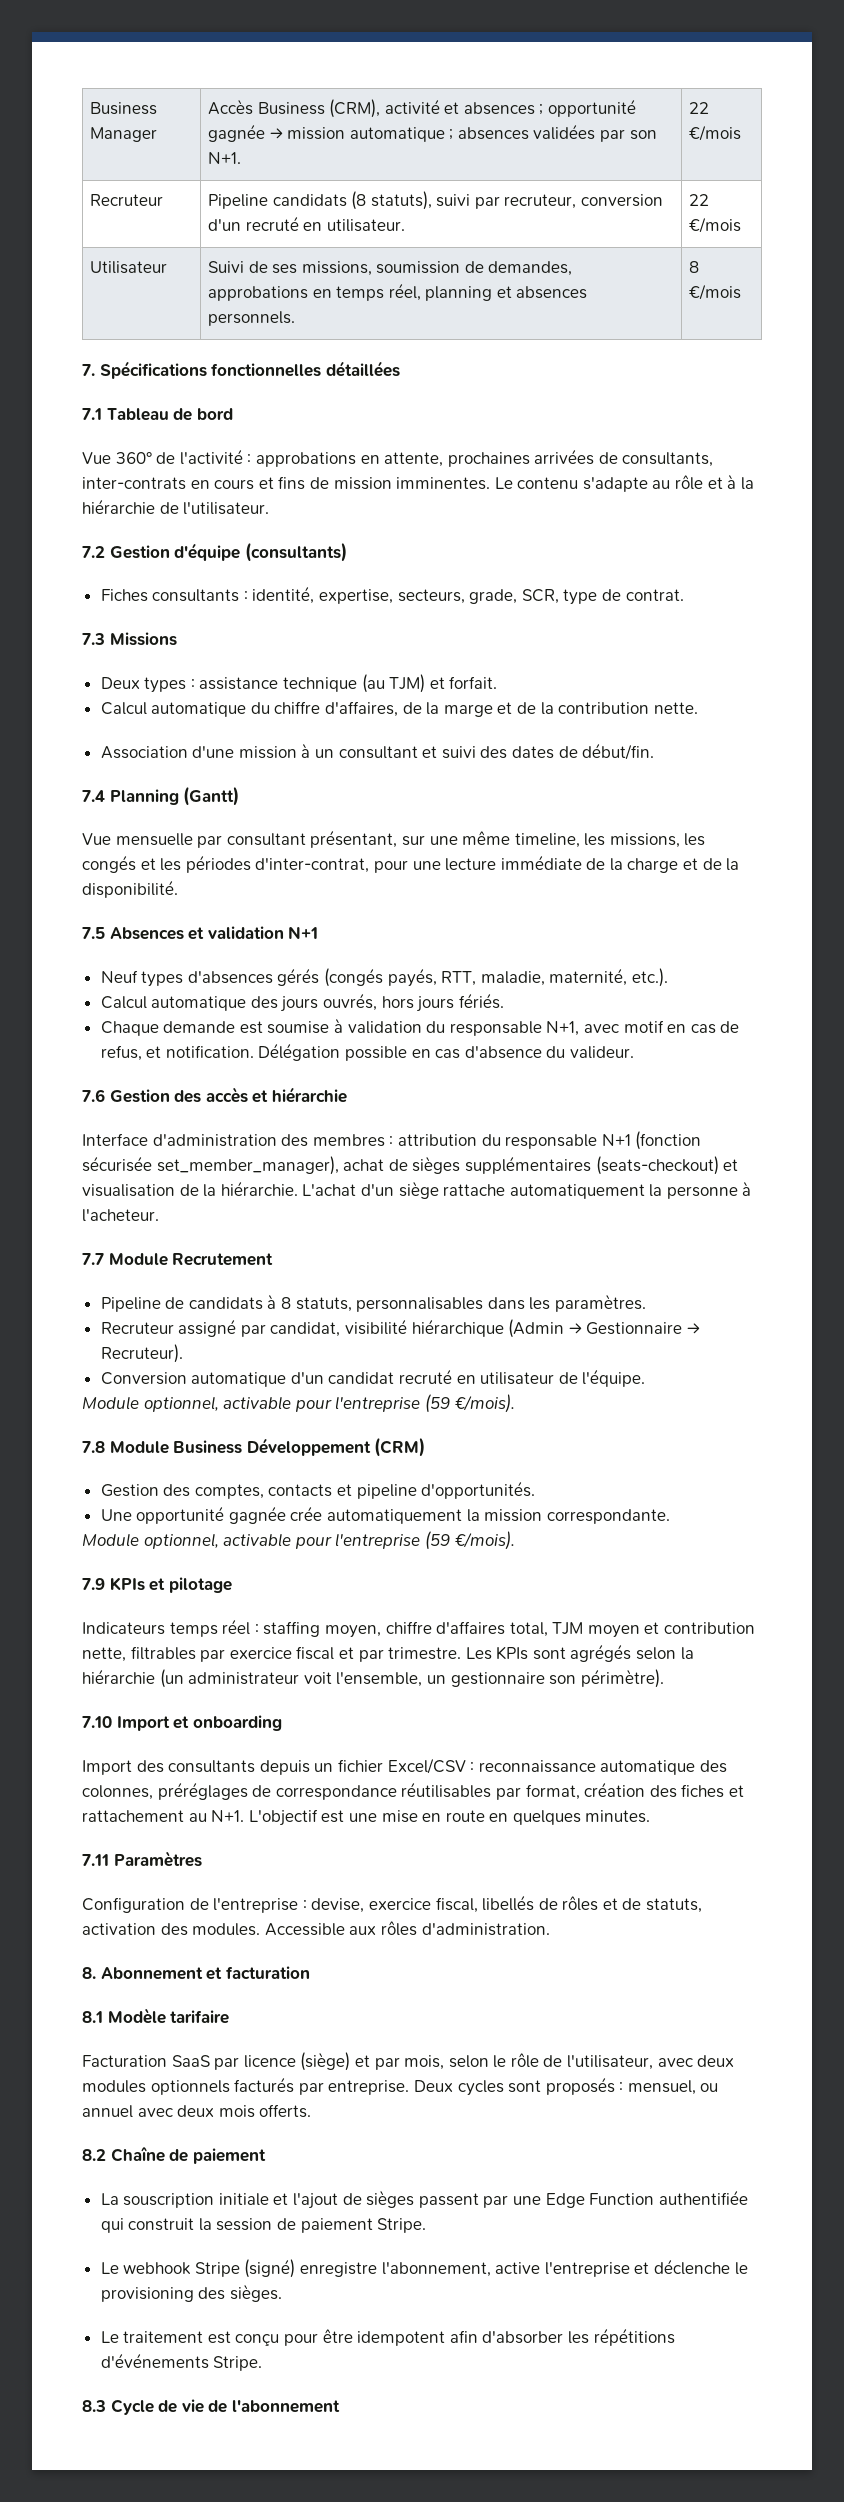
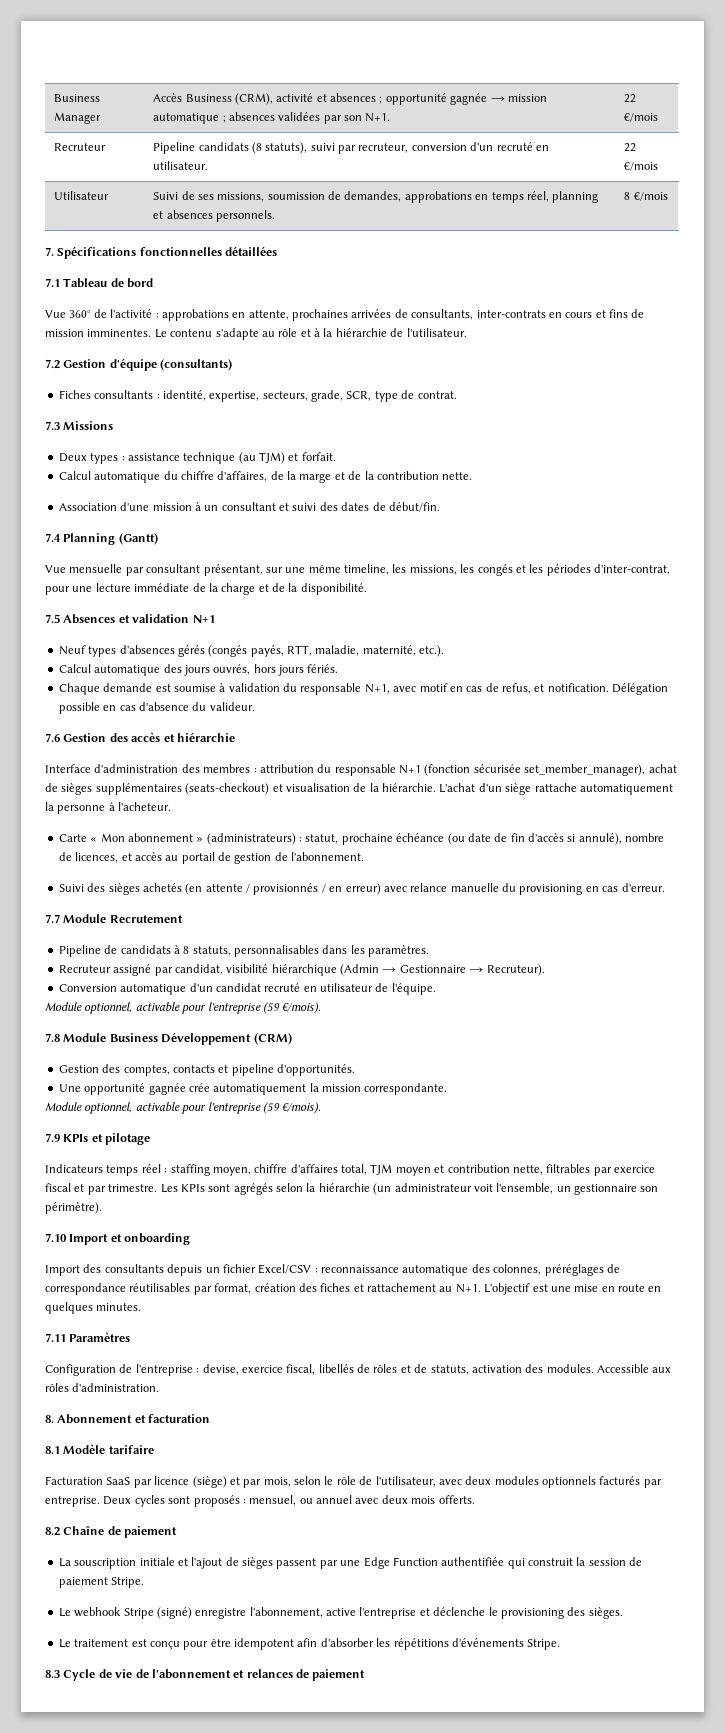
+ Carte « Mon abonnement » (administrateurs) : statut, prochaine échéance (ou date de fin d'accès si annulé), nombre de licences, et accès au portail de gestion de l'abonnement.
+ Suivi des sièges achetés (en attente / provisionnés / en erreur) avec relance manuelle du provisioning en cas d'erreur.
- 8.3 Cycle de vie de l'abonnement
+ 8.3 Cycle de vie de l'abonnement et relances de paiement

